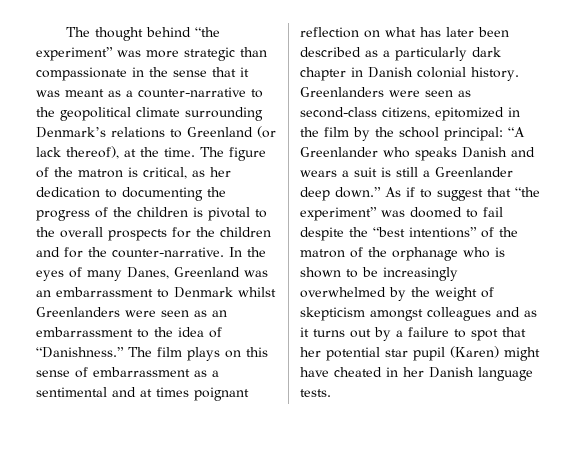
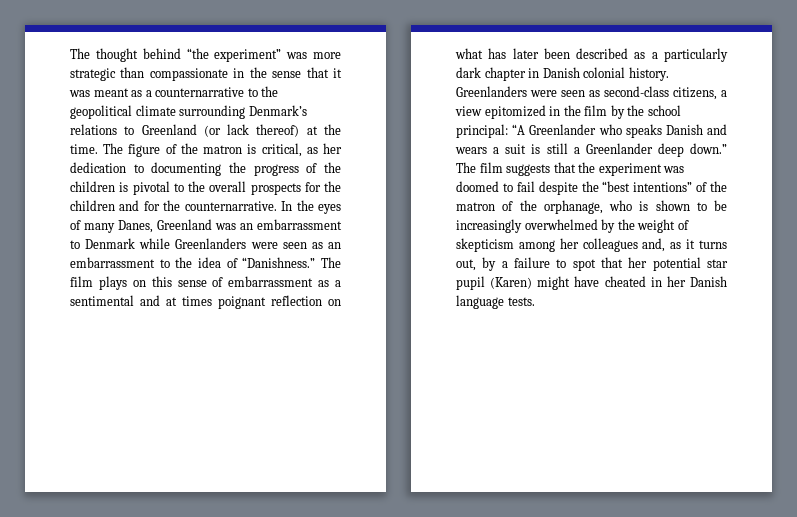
- The thought behind “the experiment” was more strategic than compassionate in the sense that it was meant as a counter-narrative to the geopolitical climate surrounding Denmark’s relations to Greenland (or lack thereof), at the time.
+ The thought behind “the experiment” was more strategic than compassionate in the sense that it was meant as a counternarrative to the geopolitical climate surrounding Denmark’s relations to Greenland (or lack thereof) at the time.
- The figure of the matron is critical, as her dedication to documenting the progress of the children is pivotal to the overall prospects for the children and for the counter-narrative.
+ The figure of the matron is critical, as her dedication to documenting the progress of the children is pivotal to the overall prospects for the children and for the counternarrative.
- In the eyes of many Danes, Greenland was an embarrassment to Denmark whilst Greenlanders were seen as an embarrassment to the idea of “Danishness.”
+ In the eyes of many Danes, Greenland was an embarrassment to Denmark while Greenlanders were seen as an embarrassment to the idea of “Danishness.”
- Greenlanders were seen as second-class citizens, epitomized in the film by the school principal: “A Greenlander who speaks Danish and wears a suit is still a Greenlander deep down.”
+ Greenlanders were seen as second-class citizens, a view epitomized in the film by the school principal: “A Greenlander who speaks Danish and wears a suit is still a Greenlander deep down.”
- As if to suggest that “the experiment” was doomed to fail despite the “best intentions” of the matron of the orphanage who is shown to be increasingly overwhelmed by the weight of skepticism amongst colleagues and as it turns out by a failure to spot that her potential star pupil (Karen) might have cheated in her Danish language tests.
+ The film suggests that the experiment was doomed to fail despite the “best intentions” of the matron of the orphanage, who is shown to be increasingly overwhelmed by the weight of skepticism among her colleagues and, as it turns out, by a failure to spot that her potential star pupil (Karen) might have cheated in her Danish language tests.

